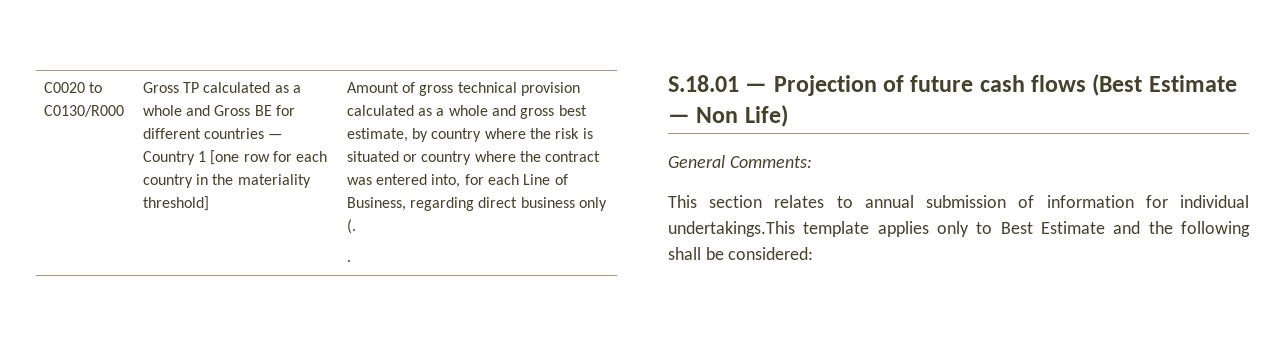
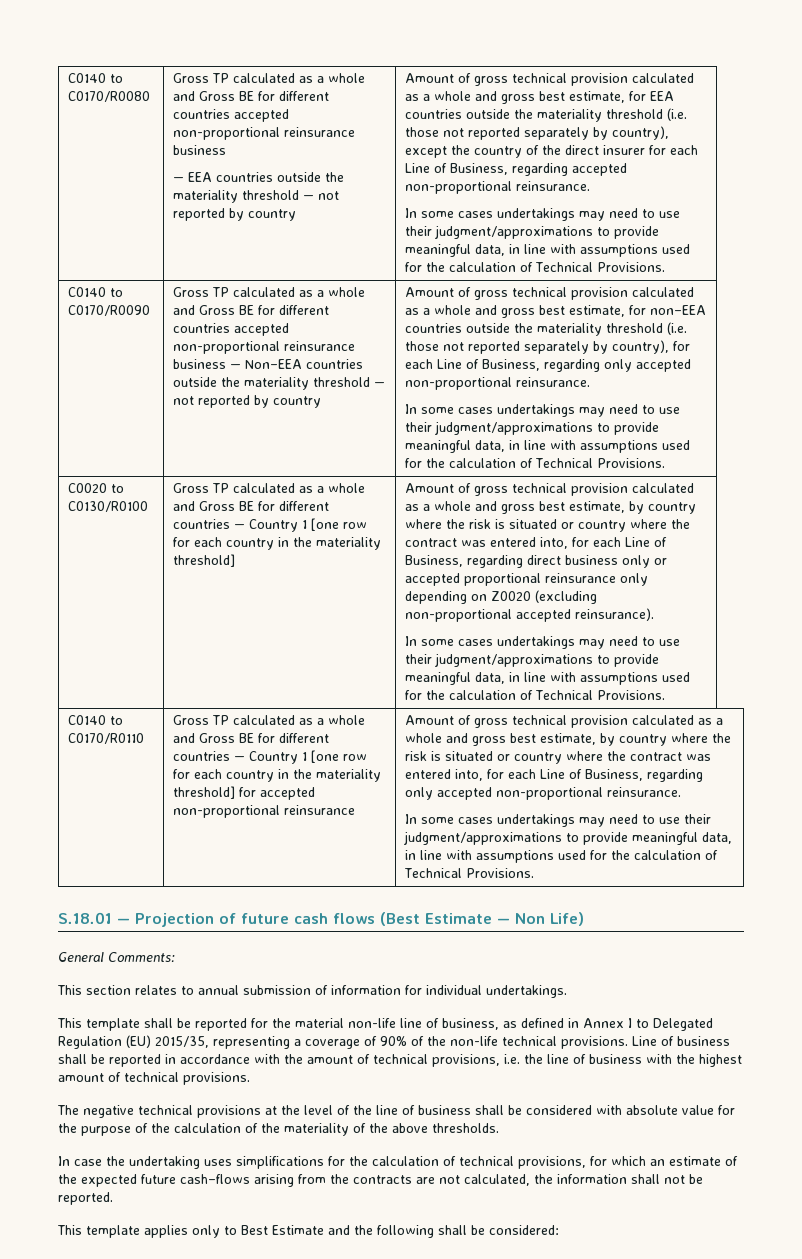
+ C0140 to C0170/R0080 | Gross TP calculated as a whole and Gross BE for different countries accepted non-proportional reinsurance business
+ — EEA countries outside the materiality threshold — not reported by country | Amount of gross technical provision calculated as a whole and gross best estimate, for EEA countries outside the materiality threshold (i.e. those not reported separately by country), except the country of the direct insurer for each Line of Business, regarding accepted non-proportional reinsurance.
+ In some cases undertakings may need to use their judgment/approximations to provide meaningful data, in line with assumptions used for the calculation of Technical Provisions.
+ C0140 to C0170/R0090 | Gross TP calculated as a whole and Gross BE for different countries accepted non-proportional reinsurance business — Non–EEA countries outside the materiality threshold — not reported by country | Amount of gross technical provision calculated as a whole and gross best estimate, for non–EEA countries outside the materiality threshold (i.e. those not reported separately by country), for each Line of Business, regarding only accepted non-proportional reinsurance.
+ In some cases undertakings may need to use their judgment/approximations to provide meaningful data, in line with assumptions used for the calculation of Technical Provisions.
- C0020 to C0130/R000
+ C0020 to C0130/R0100
- Amount of gross technical provision calculated as a whole and gross best estimate, by country where the risk is situated or country where the contract was entered into, for each Line of Business, regarding direct business only (.
- .
+ Amount of gross technical provision calculated as a whole and gross best estimate, by country where the risk is situated or country where the contract was entered into, for each Line of Business, regarding direct business only or accepted proportional reinsurance only depending on Z0020 (excluding non-proportional accepted reinsurance).
+ In some cases undertakings may need to use their judgment/approximations to provide meaningful data, in line with assumptions used for the calculation of Technical Provisions.
+ C0140 to C0170/R0110 | Gross TP calculated as a whole and Gross BE for different countries — Country 1 [one row for each country in the materiality threshold] for accepted non-proportional reinsurance | Amount of gross technical provision calculated as a whole and gross best estimate, by country where the risk is situated or country where the contract was entered into, for each Line of Business, regarding only accepted non-proportional reinsurance.
+ In some cases undertakings may need to use their judgment/approximations to provide meaningful data, in line with assumptions used for the calculation of Technical Provisions.
- This section relates to annual submission of information for individual undertakings.This template applies only to Best Estimate and the following shall be considered:
+ This section relates to annual submission of information for individual undertakings.
+ This template shall be reported for the material non-life line of business, as defined in Annex I to Delegated Regulation (EU) 2015/35, representing a coverage of 90% of the non-life technical provisions. Line of business shall be reported in accordance with the amount of technical provisions, i.e. the line of business with the highest amount of technical provisions.
+ The negative technical provisions at the level of the line of business shall be considered with absolute value for the purpose of the calculation of the materiality of the above thresholds.
+ In case the undertaking uses simplifications for the calculation of technical provisions, for which an estimate of the expected future cash–flows arising from the contracts are not calculated, the information shall not be reported.
+ This template applies only to Best Estimate and the following shall be considered:

